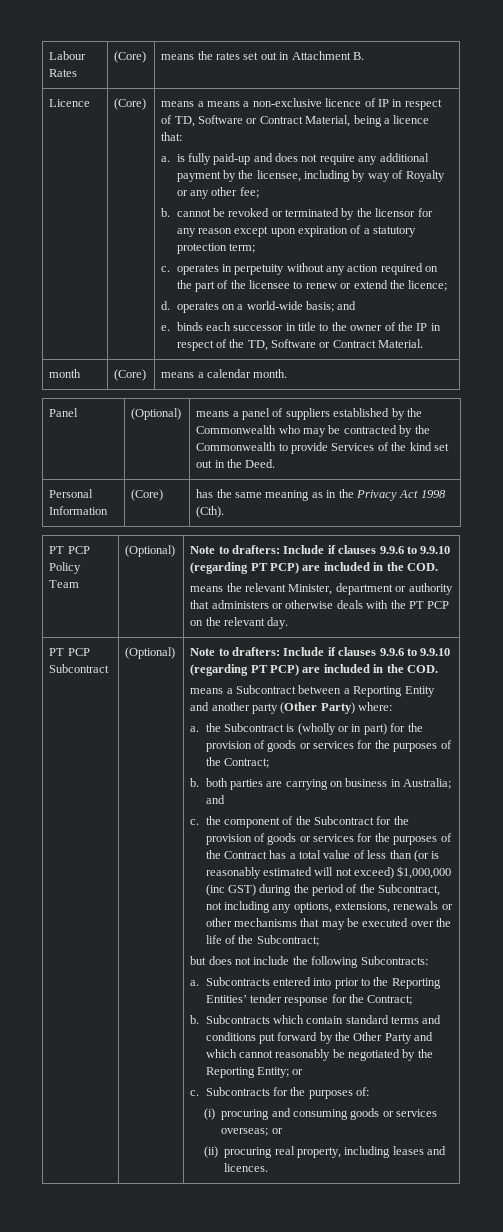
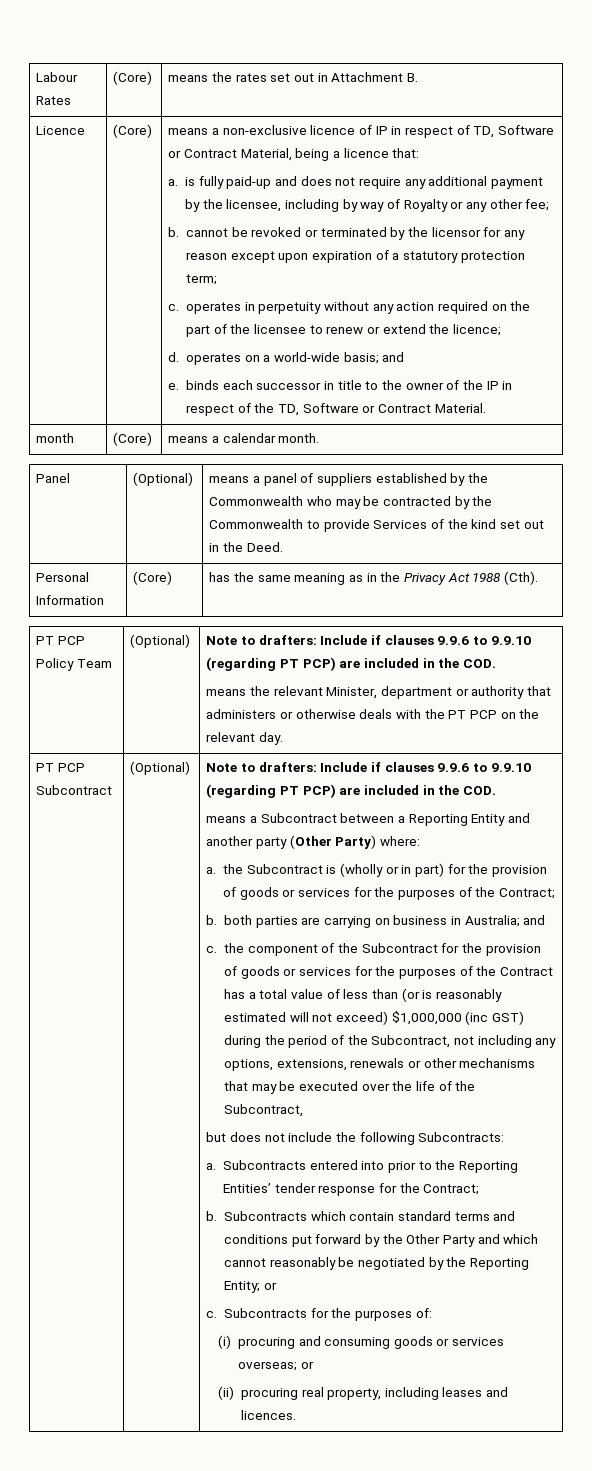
- means a means a non-exclusive licence of IP in respect of TD, Software or Contract Material, being a licence that:
+ means a non-exclusive licence of IP in respect of TD, Software or Contract Material, being a licence that:
- Personal Information | (Core) | has the same meaning as in the Privacy Act 1998 (Cth).
+ Personal Information | (Core) | has the same meaning as in the Privacy Act 1988 (Cth).
- c. the component of the Subcontract for the provision of goods or services for the purposes of the Contract has a total value of less than (or is reasonably estimated will not exceed) $1,000,000 (inc GST) during the period of the Subcontract, not including any options, extensions, renewals or other mechanisms that may be executed over the life of the Subcontract;
+ c. the component of the Subcontract for the provision of goods or services for the purposes of the Contract has a total value of less than (or is reasonably estimated will not exceed) $1,000,000 (inc GST) during the period of the Subcontract, not including any options, extensions, renewals or other mechanisms that may be executed over the life of the Subcontract,

